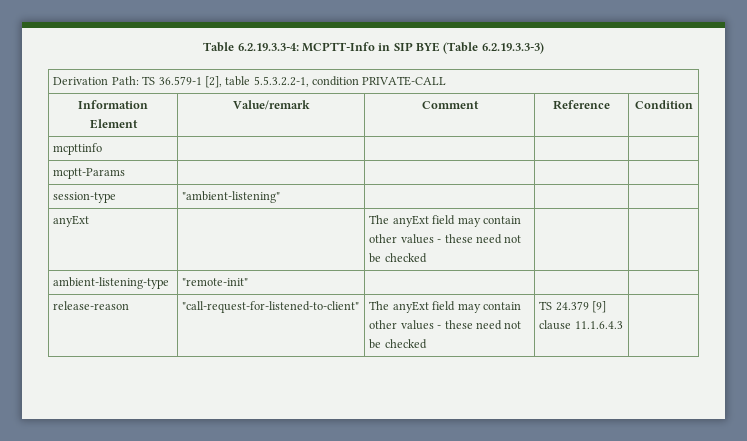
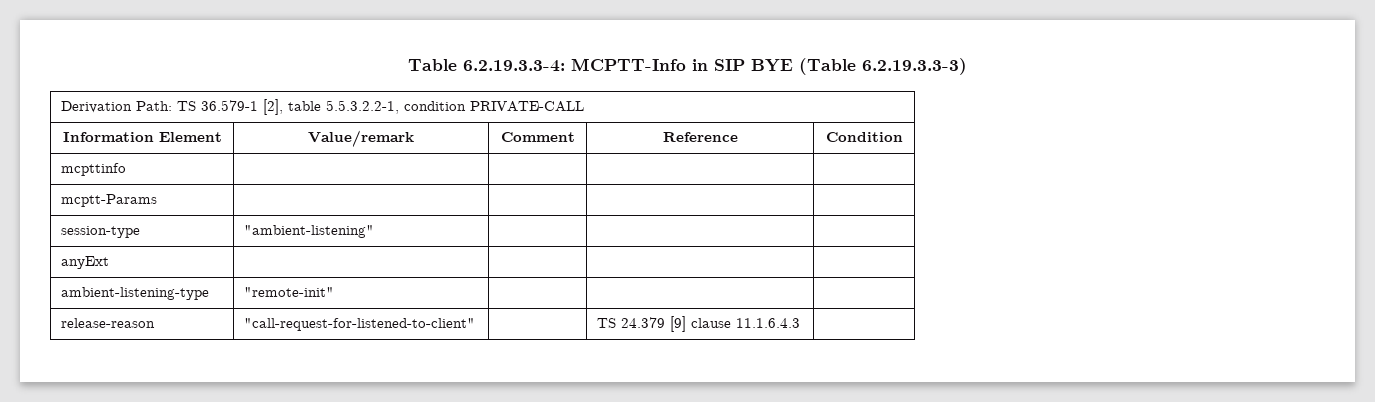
- anyExt | | The anyExt field may contain other values - these need not be checked | |
+ anyExt | | | |
  ambient-listening-type | "remote-init" | | |
- release-reason | "call-request-for-listened-to-client" | The anyExt field may contain other values - these need not be checked | TS 24.379 [9] clause 11.1.6.4.3 |
+ release-reason | "call-request-for-listened-to-client" | | TS 24.379 [9] clause 11.1.6.4.3 |

